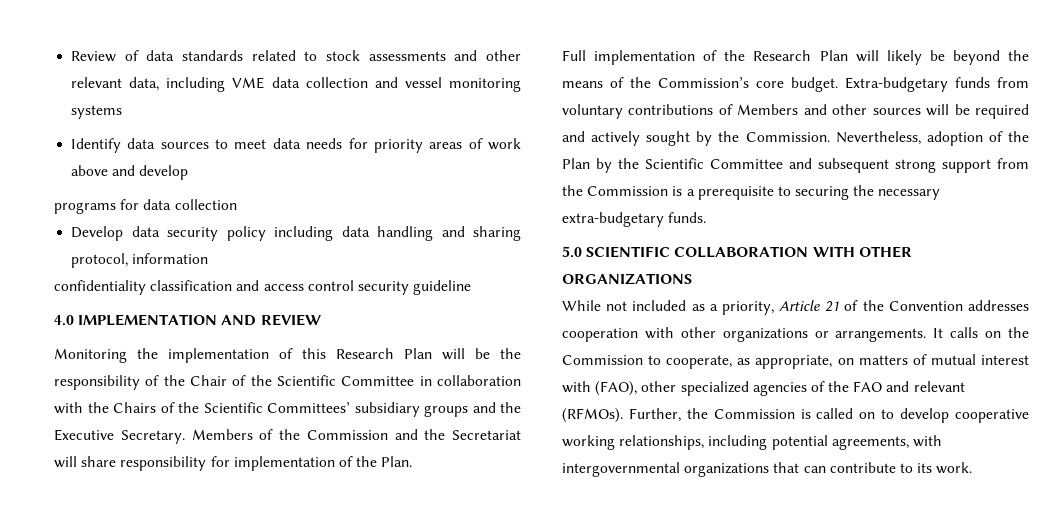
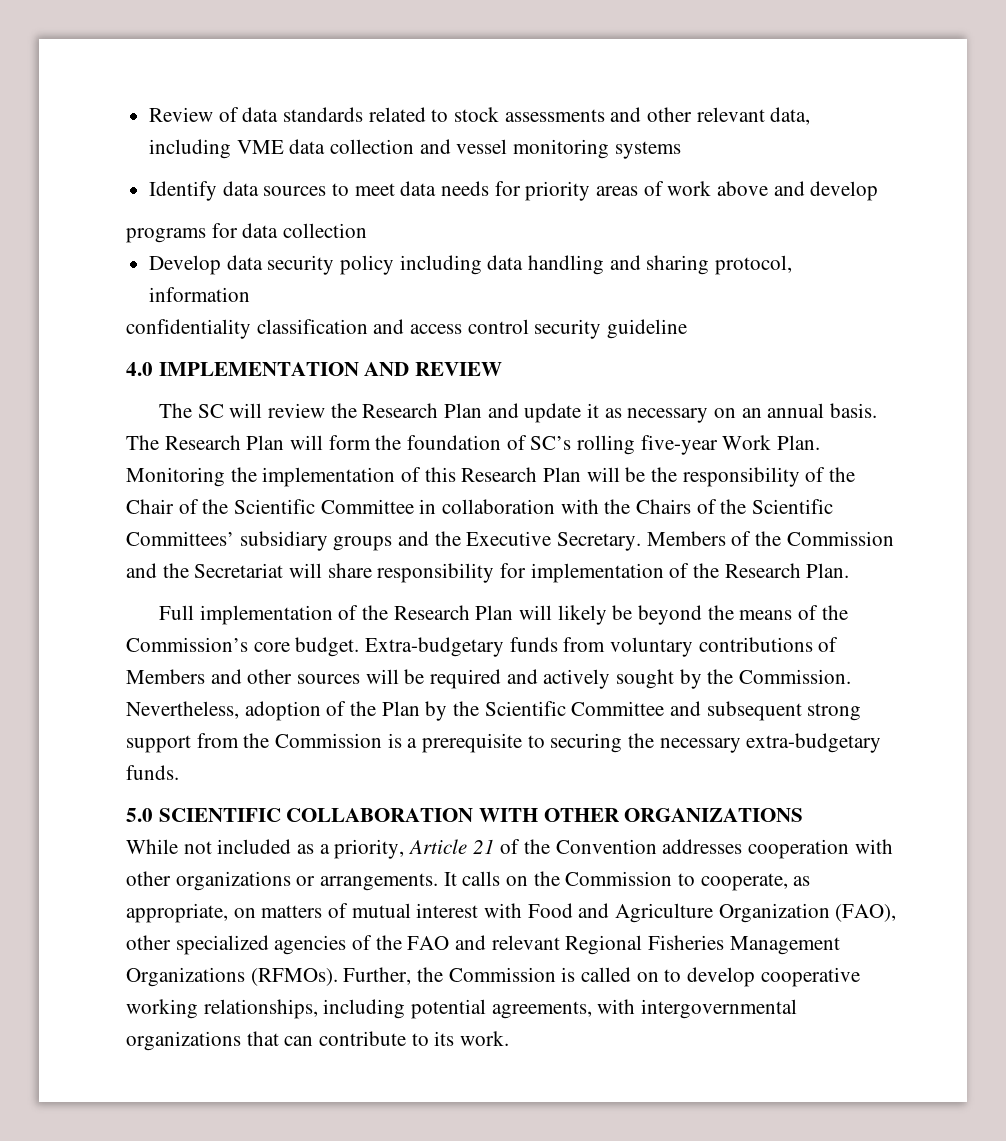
+ The SC will review the Research Plan and update it as necessary on an annual basis. The Research Plan will form the foundation of SC’s rolling five-year Work Plan.
- Members of the Commission and the Secretariat will share responsibility for implementation of the Plan.
+ Members of the Commission and the Secretariat will share responsibility for implementation of the Research Plan.
- It calls on the Commission to cooperate, as appropriate, on matters of mutual interest with (FAO), other specialized agencies of the FAO and relevant (RFMOs).
+ It calls on the Commission to cooperate, as appropriate, on matters of mutual interest with Food and Agriculture Organization (FAO), other specialized agencies of the FAO and relevant Regional Fisheries Management Organizations (RFMOs).

